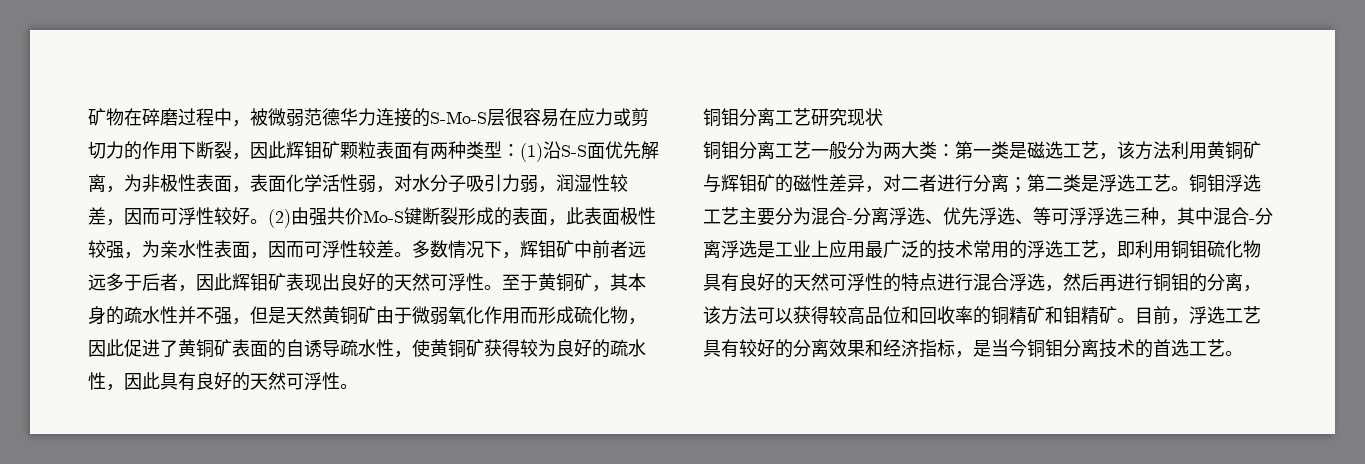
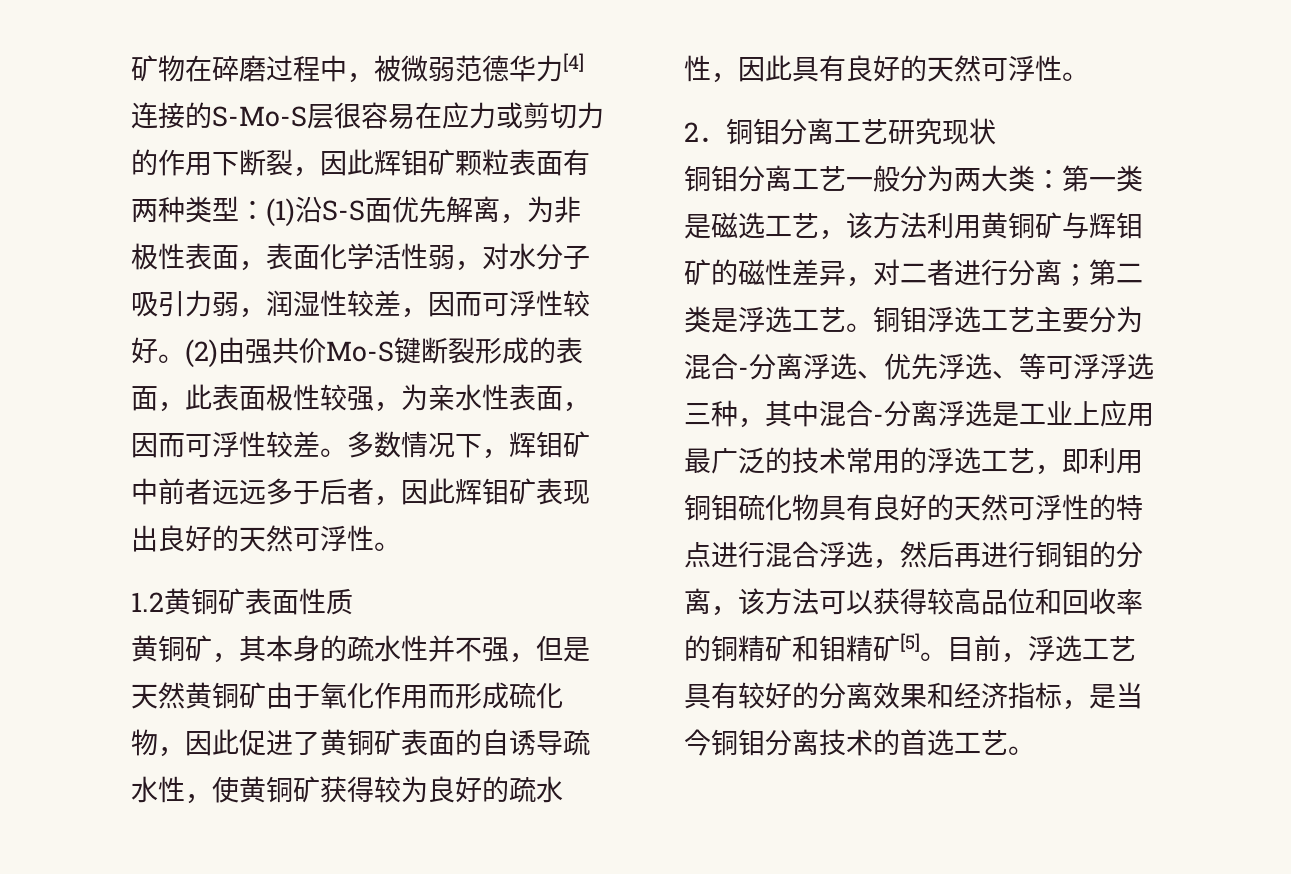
- 矿物在碎磨过程中，被微弱范德华力连接的S-Mo-S层很容易在应力或剪切力的作用下断裂，因此辉钼矿颗粒表面有两种类型：(1)沿S-S面优先解离，为非极性表面，表面化学活性弱，对水分子吸引力弱，润湿性较差，因而可浮性较好。
+ 矿物在碎磨过程中，被微弱范德华力[4]连接的S-Mo-S层很容易在应力或剪切力的作用下断裂，因此辉钼矿颗粒表面有两种类型：(1)沿S-S面优先解离，为非极性表面，表面化学活性弱，对水分子吸引力弱，润湿性较差，因而可浮性较好。
- 多数情况下，辉钼矿中前者远远多于后者，因此辉钼矿表现出良好的天然可浮性。至于黄铜矿，其本身的疏水性并不强，但是天然黄铜矿由于微弱氧化作用而形成硫化物，因此促进了黄铜矿表面的自诱导疏水性，使黄铜矿获得较为良好的疏水性，因此具有良好的天然可浮性。
+ 多数情况下，辉钼矿中前者远远多于后者，因此辉钼矿表现出良好的天然可浮性。
+ 1.2黄铜矿表面性质
+ 黄铜矿，其本身的疏水性并不强，但是天然黄铜矿由于氧化作用而形成硫化物，因此促进了黄铜矿表面的自诱导疏水性，使黄铜矿获得较为良好的疏水性，因此具有良好的天然可浮性。
- 铜钼分离工艺研究现状
+ 2．铜钼分离工艺研究现状
- 铜钼浮选工艺主要分为混合-分离浮选、优先浮选、等可浮浮选三种，其中混合-分离浮选是工业上应用最广泛的技术常用的浮选工艺，即利用铜钼硫化物具有良好的天然可浮性的特点进行混合浮选，然后再进行铜钼的分离，该方法可以获得较高品位和回收率的铜精矿和钼精矿。
+ 铜钼浮选工艺主要分为混合-分离浮选、优先浮选、等可浮浮选三种，其中混合-分离浮选是工业上应用最广泛的技术常用的浮选工艺，即利用铜钼硫化物具有良好的天然可浮性的特点进行混合浮选，然后再进行铜钼的分离，该方法可以获得较高品位和回收率的铜精矿和钼精矿[5]。

